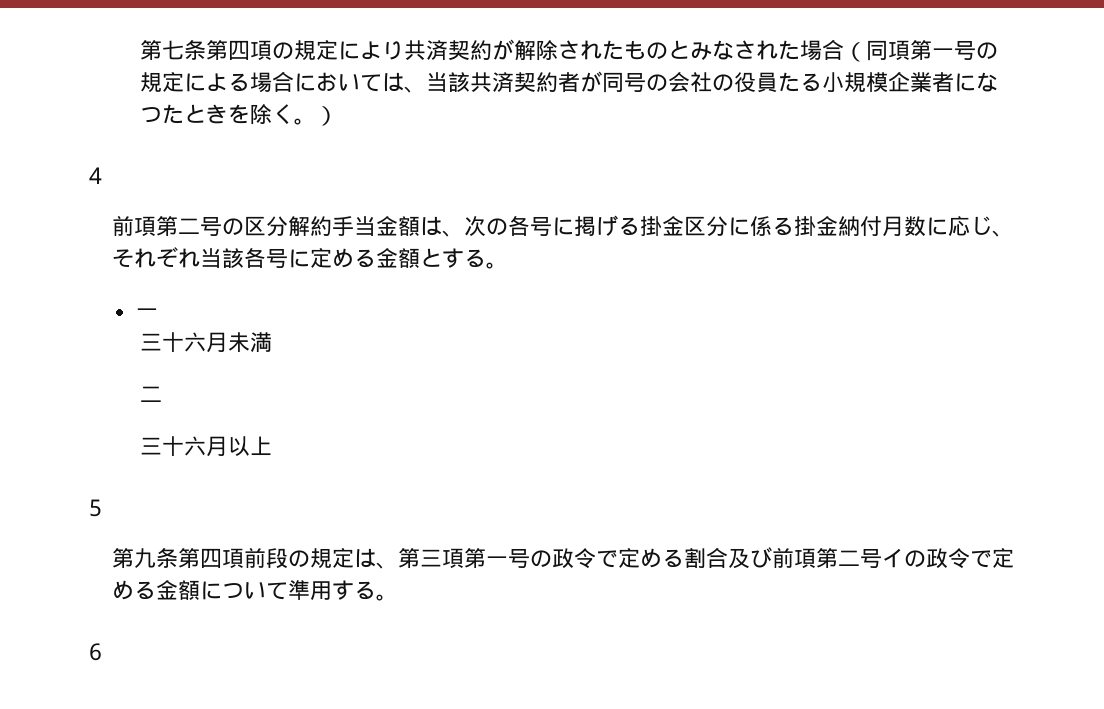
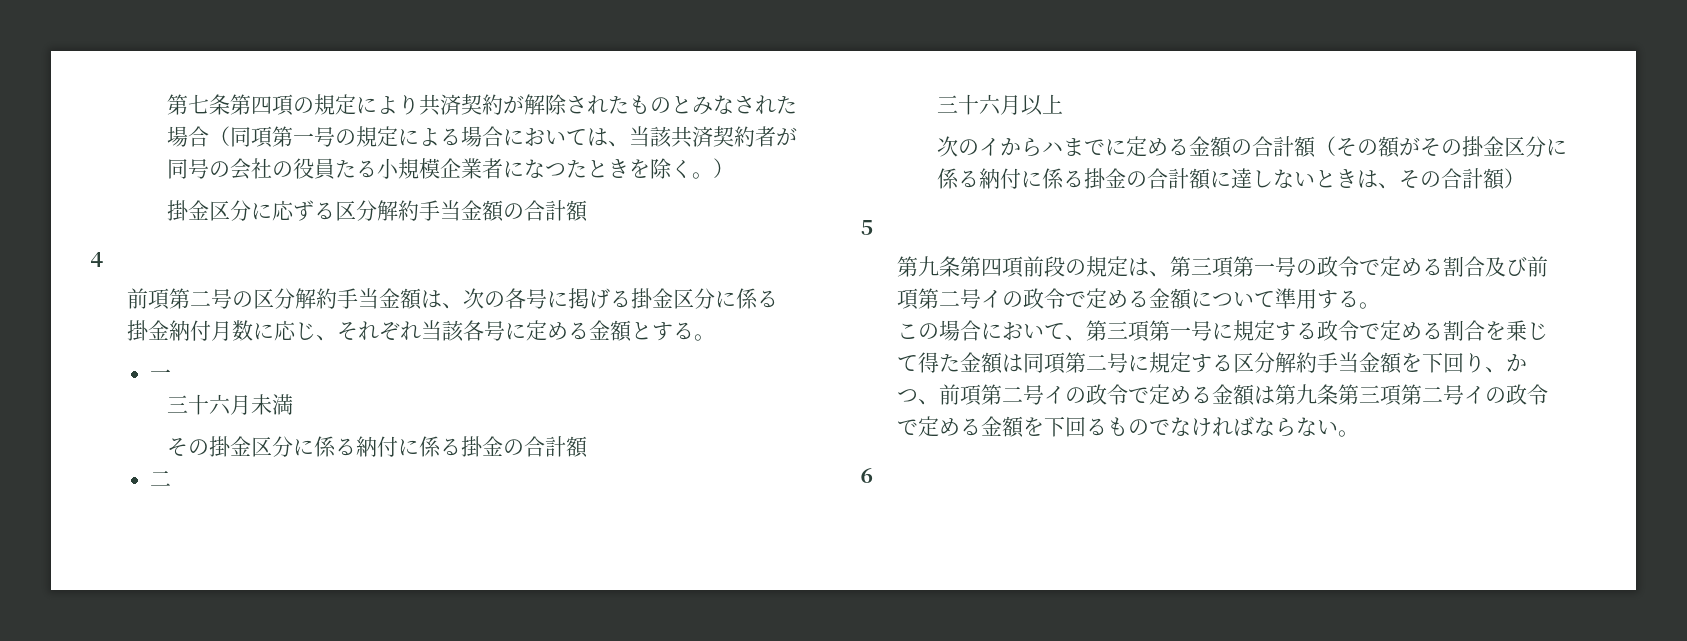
+ 掛金区分に応ずる区分解約手当金額の合計額
  三十六月未満
+ その掛金区分に係る納付に係る掛金の合計額
  二
  三十六月以上
+ 次のイからハまでに定める金額の合計額（その額がその掛金区分に係る納付に係る掛金の合計額に達しないときは、その合計額）
+ この場合において、第三項第一号に規定する政令で定める割合を乗じて得た金額は同項第二号に規定する区分解約手当金額を下回り、かつ、前項第二号イの政令で定める金額は第九条第三項第二号イの政令で定める金額を下回るものでなければならない。

